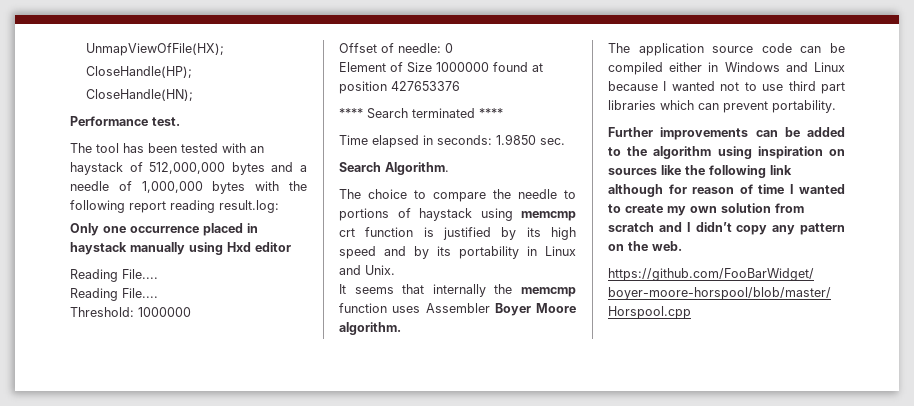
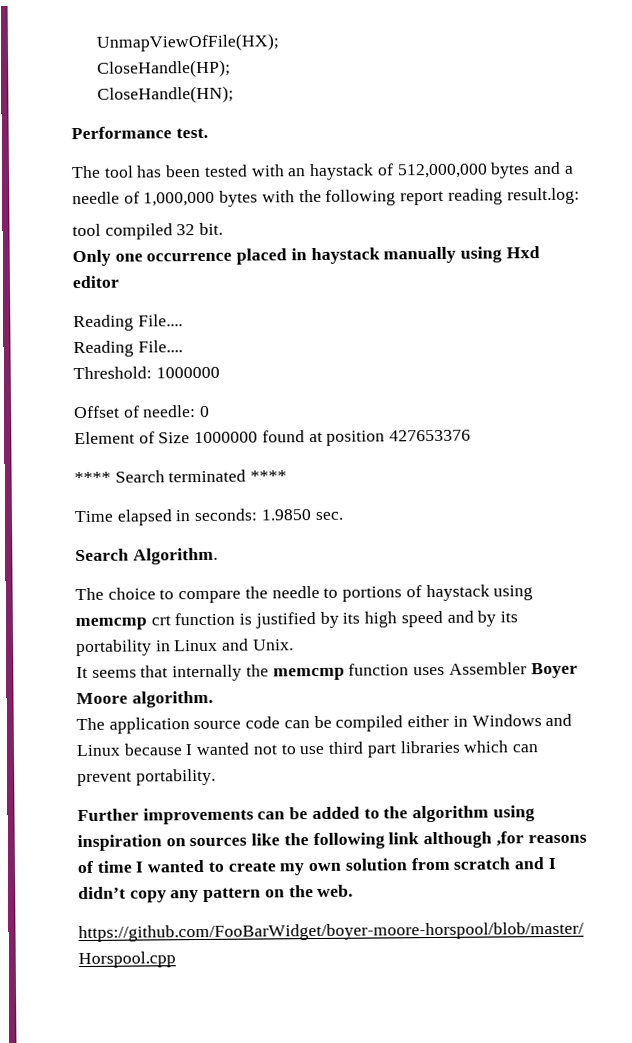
+ tool compiled 32 bit.
- Further improvements can be added to the algorithm using inspiration on sources like the following link although for reason of time I wanted to create my own solution from scratch and I didn’t copy any pattern on the web.
+ Further improvements can be added to the algorithm using inspiration on sources like the following link although ,for reasons of time I wanted to create my own solution from scratch and I didn’t copy any pattern on the web.

